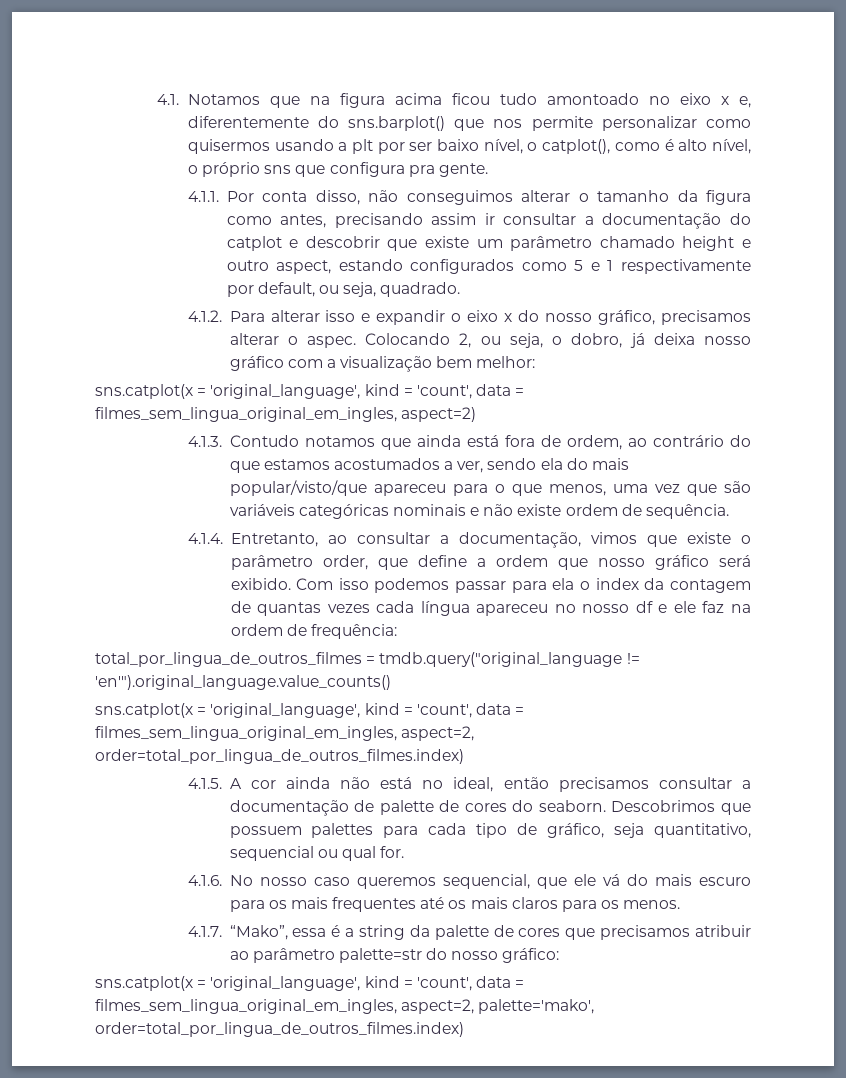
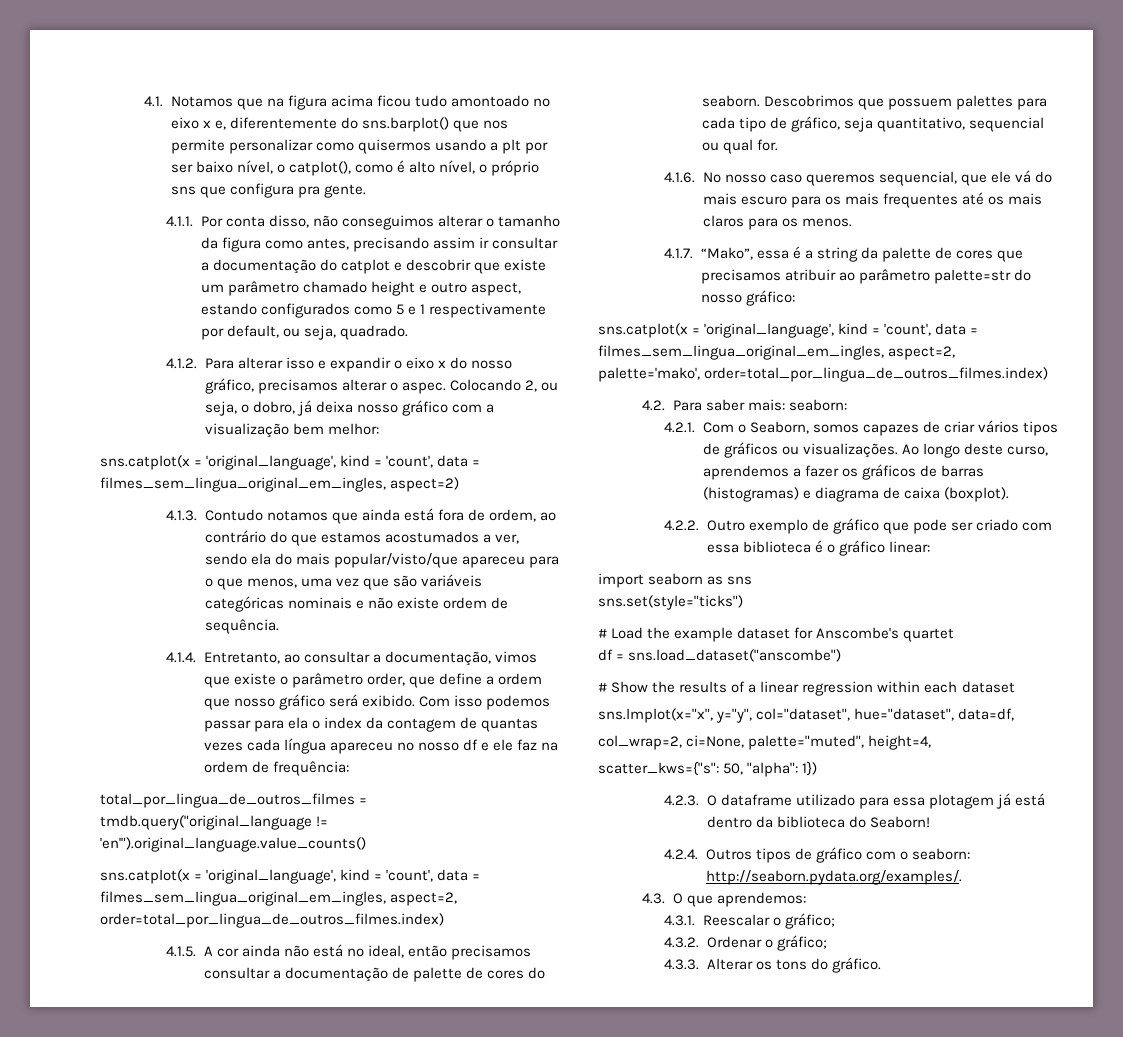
+ 4.2. Para saber mais: seaborn:
+ 4.2.1. Com o Seaborn, somos capazes de criar vários tipos de gráficos ou visualizações. Ao longo deste curso, aprendemos a fazer os gráficos de barras (histogramas) e diagrama de caixa (boxplot).
+ 4.2.2. Outro exemplo de gráfico que pode ser criado com essa biblioteca é o gráfico linear:
+ import seaborn as sns
+ sns.set(style="ticks")
+ # Load the example dataset for Anscombe's quartet
+ df = sns.load_dataset("anscombe")
+ # Show the results of a linear regression within each dataset
+ sns.lmplot(x="x", y="y", col="dataset", hue="dataset", data=df,
+ col_wrap=2, ci=None, palette="muted", height=4,
+ scatter_kws={"s": 50, "alpha": 1})
+ 4.2.3. O dataframe utilizado para essa plotagem já está dentro da biblioteca do Seaborn!
+ 4.2.4. Outros tipos de gráfico com o seaborn: http://seaborn.pydata.org/examples/.
+ 4.3. O que aprendemos:
+ 4.3.1. Reescalar o gráfico;
+ 4.3.2. Ordenar o gráfico;
+ 4.3.3. Alterar os tons do gráfico.

